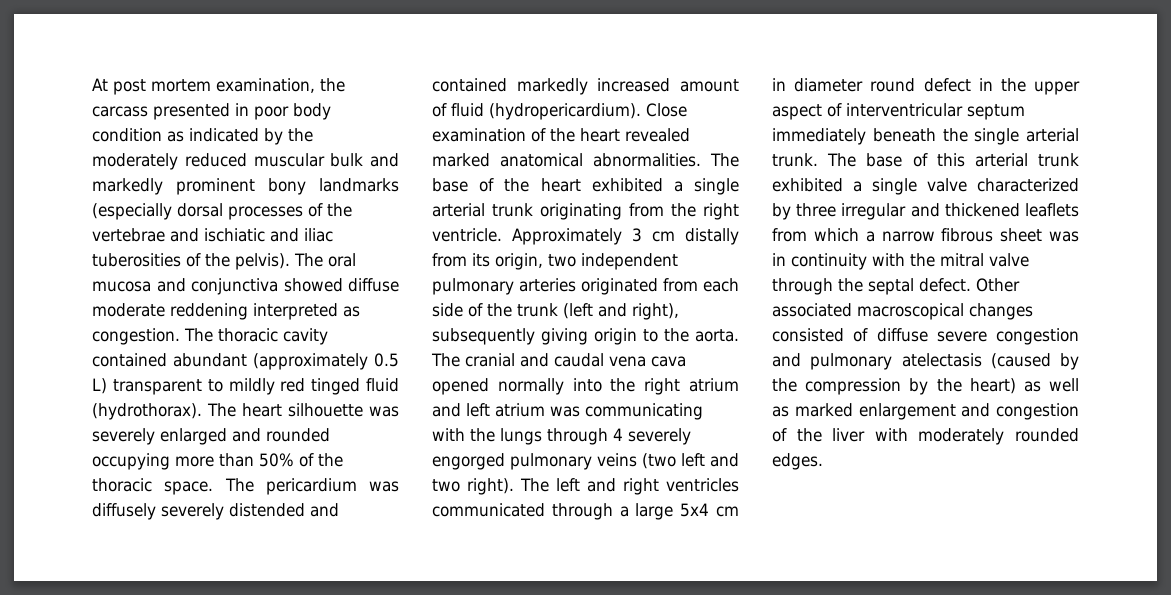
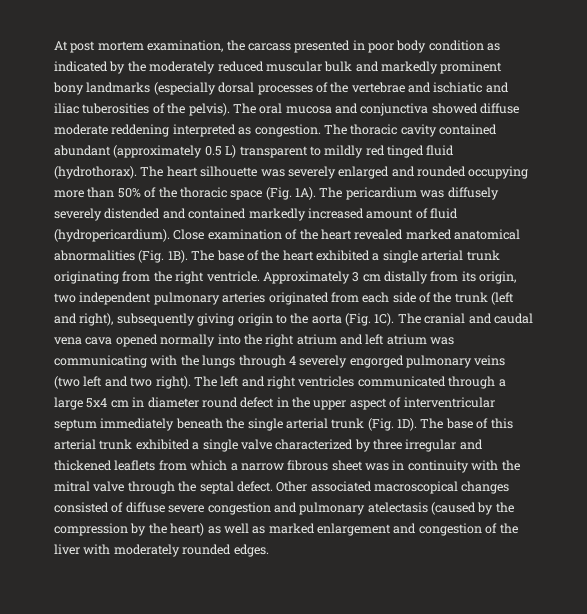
- The heart silhouette was severely enlarged and rounded occupying more than 50% of the thoracic space.
+ The heart silhouette was severely enlarged and rounded occupying more than 50% of the thoracic space (Fig. 1A).
- Close examination of the heart revealed marked anatomical abnormalities.
+ Close examination of the heart revealed marked anatomical abnormalities (Fig. 1B).
- Approximately 3 cm distally from its origin, two independent pulmonary arteries originated from each side of the trunk (left and right), subsequently giving origin to the aorta.
+ Approximately 3 cm distally from its origin, two independent pulmonary arteries originated from each side of the trunk (left and right), subsequently giving origin to the aorta (Fig. 1C).
- The left and right ventricles communicated through a large 5x4 cm in diameter round defect in the upper aspect of interventricular septum immediately beneath the single arterial trunk.
+ The left and right ventricles communicated through a large 5x4 cm in diameter round defect in the upper aspect of interventricular septum immediately beneath the single arterial trunk (Fig. 1D).

